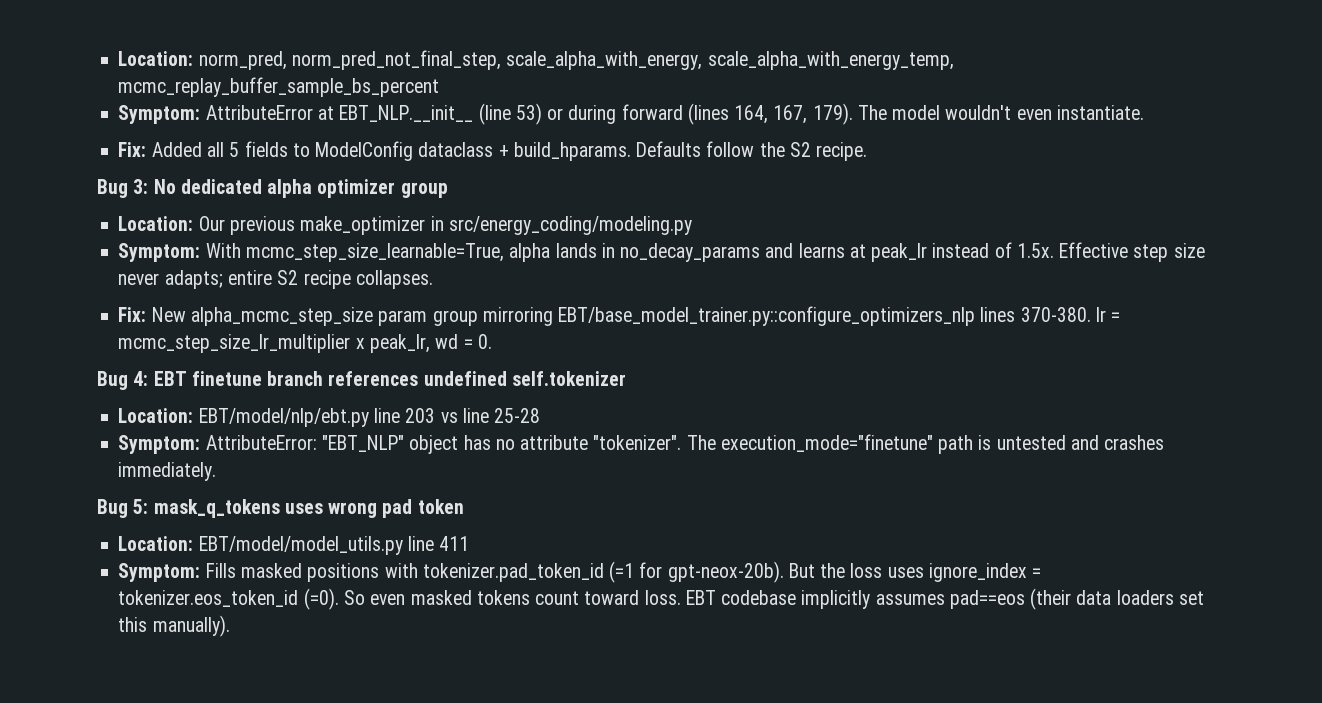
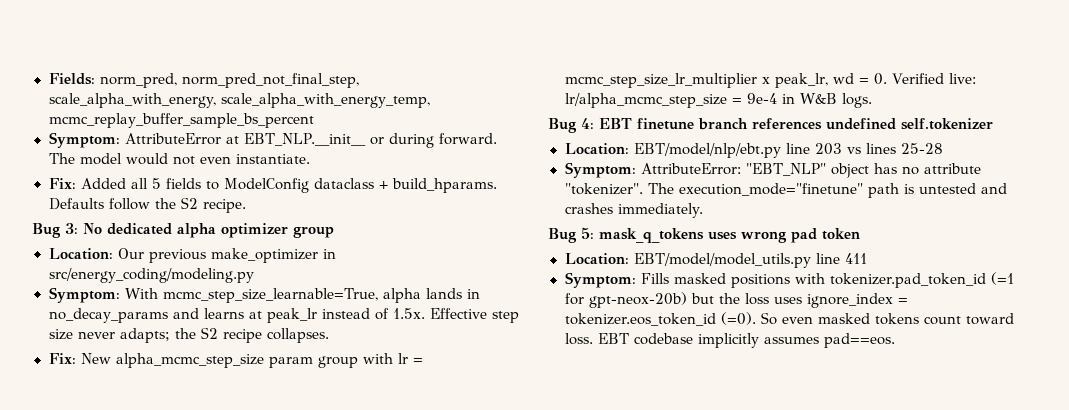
- Location: norm_pred, norm_pred_not_final_step, scale_alpha_with_energy, scale_alpha_with_energy_temp, mcmc_replay_buffer_sample_bs_percent
+ Fields: norm_pred, norm_pred_not_final_step, scale_alpha_with_energy, scale_alpha_with_energy_temp, mcmc_replay_buffer_sample_bs_percent
- Symptom: AttributeError at EBT_NLP.__init__ (line 53) or during forward (lines 164, 167, 179). The model wouldn't even instantiate.
+ Symptom: AttributeError at EBT_NLP.__init__ or during forward. The model would not even instantiate.
- Symptom: With mcmc_step_size_learnable=True, alpha lands in no_decay_params and learns at peak_lr instead of 1.5x. Effective step size never adapts; entire S2 recipe collapses.
+ Symptom: With mcmc_step_size_learnable=True, alpha lands in no_decay_params and learns at peak_lr instead of 1.5x. Effective step size never adapts; the S2 recipe collapses.
- Fix: New alpha_mcmc_step_size param group mirroring EBT/base_model_trainer.py::configure_optimizers_nlp lines 370-380. lr = mcmc_step_size_lr_multiplier x peak_lr, wd = 0.
+ Fix: New alpha_mcmc_step_size param group with lr = mcmc_step_size_lr_multiplier x peak_lr, wd = 0. Verified live: lr/alpha_mcmc_step_size = 9e-4 in W&B logs.
- Location: EBT/model/nlp/ebt.py line 203 vs line 25-28
+ Location: EBT/model/nlp/ebt.py line 203 vs lines 25-28
- Symptom: Fills masked positions with tokenizer.pad_token_id (=1 for gpt-neox-20b). But the loss uses ignore_index = tokenizer.eos_token_id (=0).
+ Symptom: Fills masked positions with tokenizer.pad_token_id (=1 for gpt-neox-20b) but the loss uses ignore_index = tokenizer.eos_token_id (=0).
- EBT codebase implicitly assumes pad==eos (their data loaders set this manually).
+ EBT codebase implicitly assumes pad==eos.

